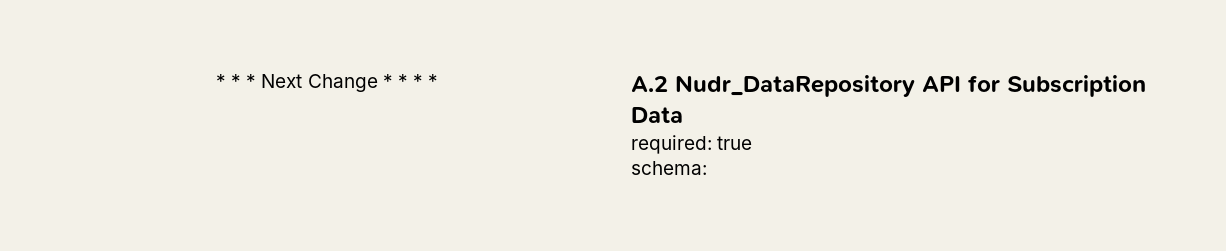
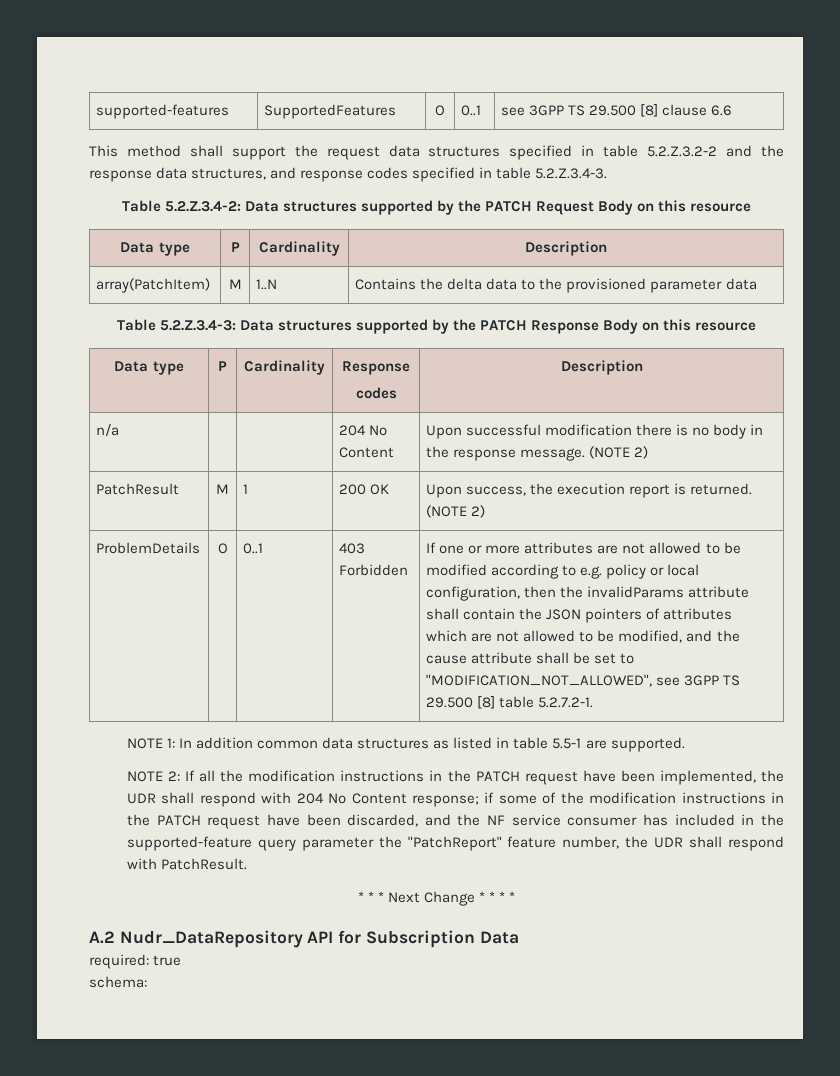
+ supported-features | SupportedFeatures | O | 0..1 | see 3GPP TS 29.500 [8] clause 6.6
+ This method shall support the request data structures specified in table 5.2.Z.3.2-2 and the response data structures, and response codes specified in table 5.2.Z.3.4-3.
+ Table 5.2.Z.3.4-2: Data structures supported by the PATCH Request Body on this resource
+ Data type | P | Cardinality | Description
+ array(PatchItem) | M | 1..N | Contains the delta data to the provisioned parameter data
+ Table 5.2.Z.3.4-3: Data structures supported by the PATCH Response Body on this resource
+ Data type | P | Cardinality | Response
+ codes | Description
+ n/a | | | 204 No Content | Upon successful modification there is no body in the response message. (NOTE 2)
+ PatchResult | M | 1 | 200 OK | Upon success, the execution report is returned. (NOTE 2)
+ ProblemDetails | O | 0..1 | 403 Forbidden | If one or more attributes are not allowed to be modified according to e.g. policy or local configuration, then the invalidParams attribute shall contain the JSON pointers of attributes which are not allowed to be modified, and the cause attribute shall be set to "MODIFICATION_NOT_ALLOWED", see 3GPP TS 29.500 [8] table 5.2.7.2-1.
+ NOTE 1: In addition common data structures as listed in table 5.5-1 are supported.
+ NOTE 2: If all the modification instructions in the PATCH request have been implemented, the UDR shall respond with 204 No Content response; if some of the modification instructions in the PATCH request have been discarded, and the NF service consumer has included in the supported-feature query parameter the "PatchReport" feature number, the UDR shall respond with PatchResult.

